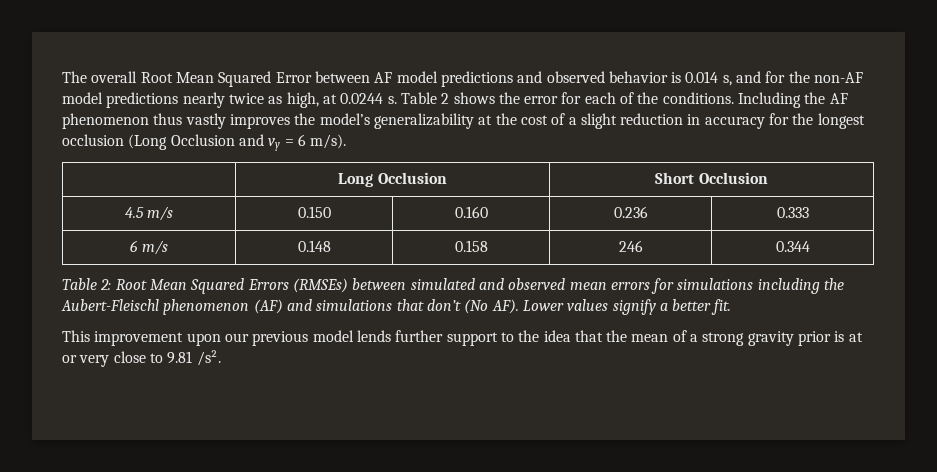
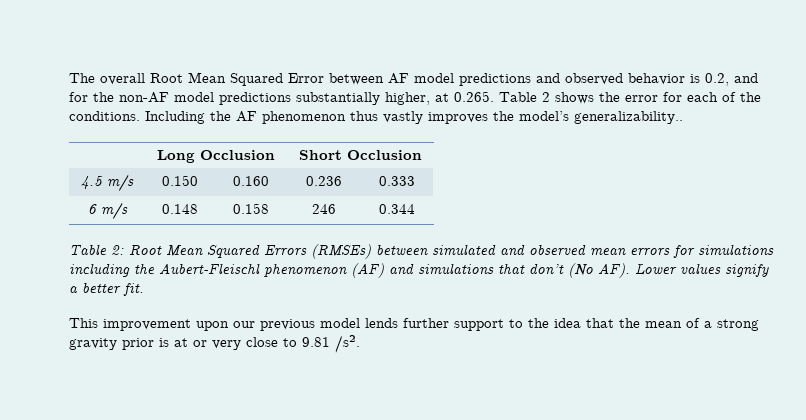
- The overall Root Mean Squared Error between AF model predictions and observed behavior is 0.014 s, and for the non-AF model predictions nearly twice as high, at 0.0244 s. Table 2 shows the error for each of the conditions.
+ The overall Root Mean Squared Error between AF model predictions and observed behavior is 0.2, and for the non-AF model predictions substantially higher, at 0.265. Table 2 shows the error for each of the conditions.
- Including the AF phenomenon thus vastly improves the model’s generalizability at the cost of a slight reduction in accuracy for the longest occlusion (Long Occlusion and vy = 6 m/s).
+ Including the AF phenomenon thus vastly improves the model’s generalizability..

